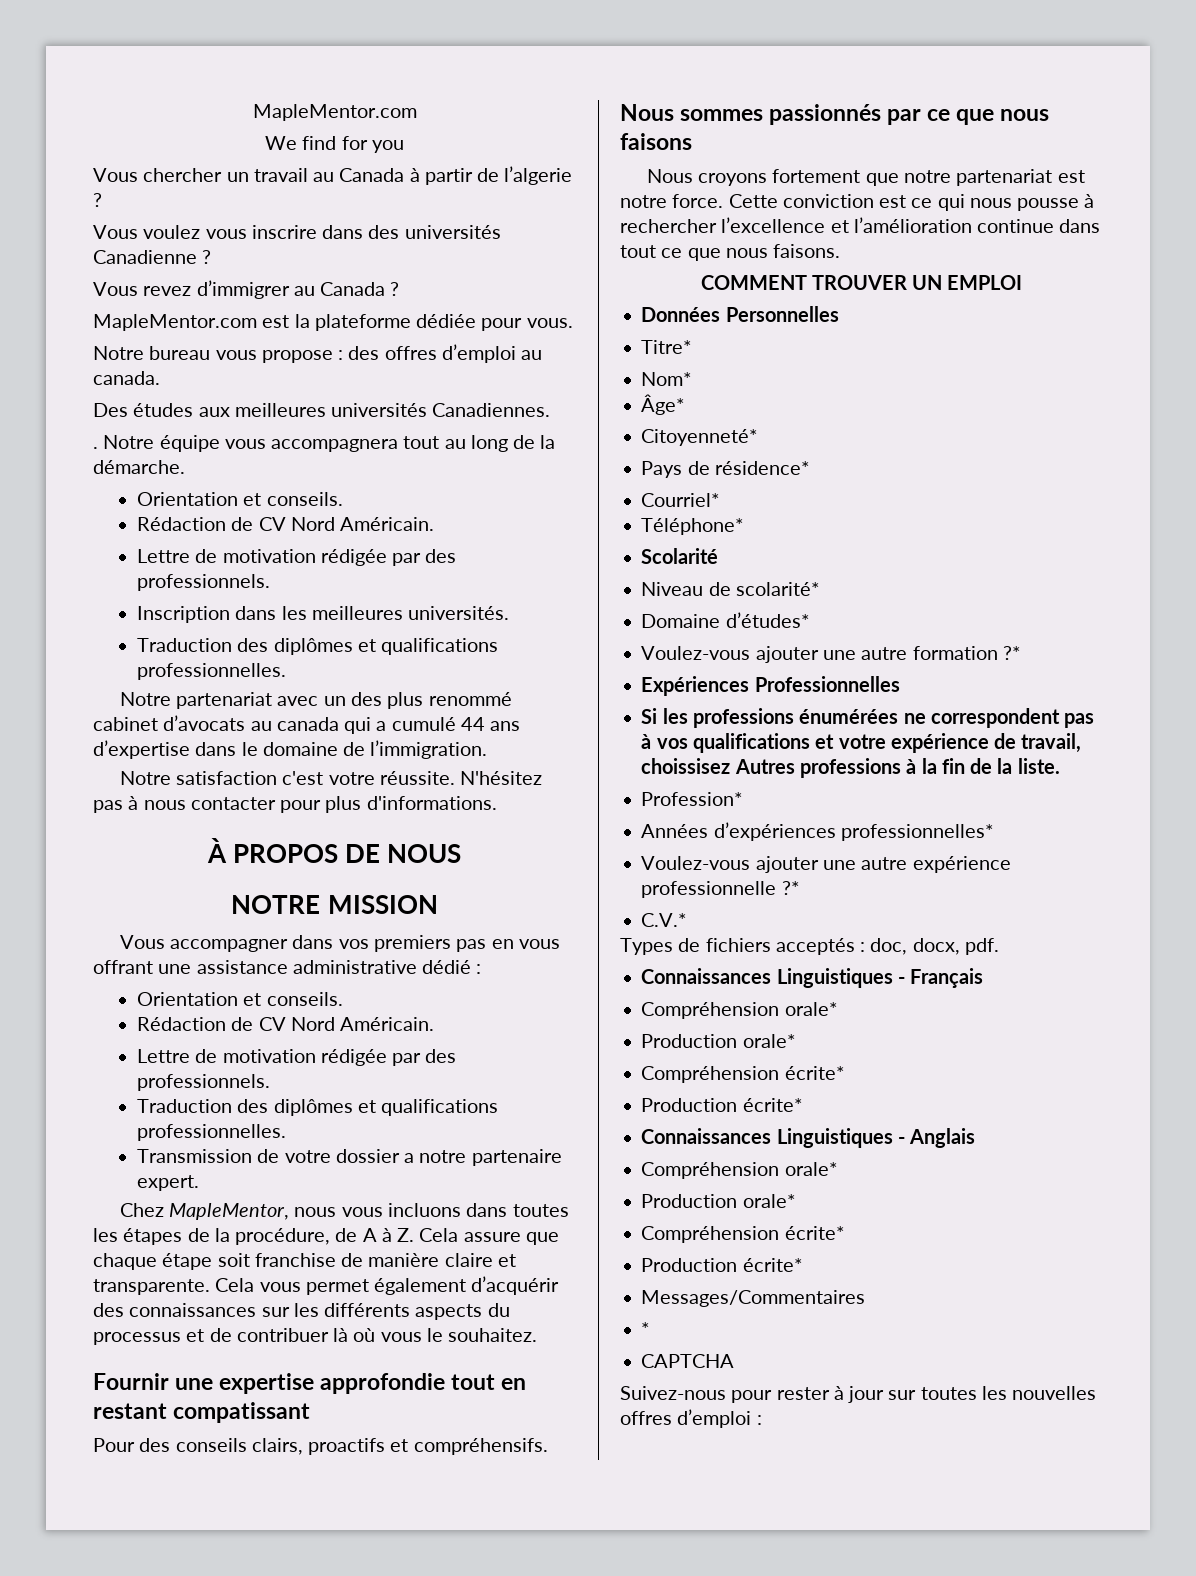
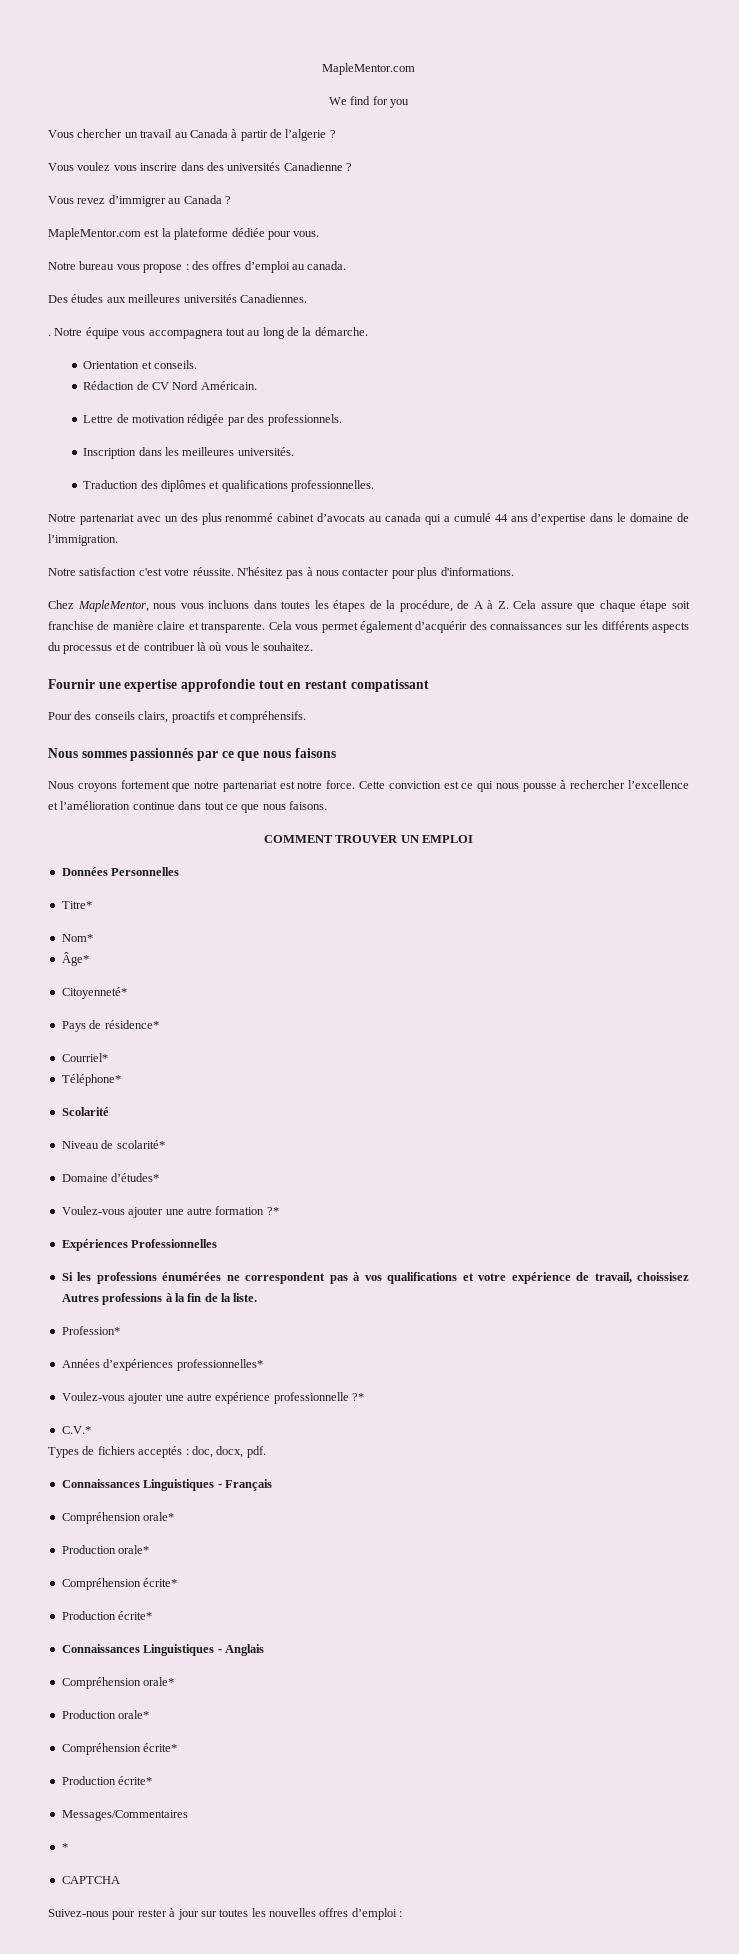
- À PROPOS DE NOUS
- NOTRE MISSION
- Vous accompagner dans vos premiers pas en vous offrant une assistance administrative dédié :
- Orientation et conseils.
- Rédaction de CV Nord Américain.
- Lettre de motivation rédigée par des professionnels.
- Traduction des diplômes et qualifications professionnelles.
- Transmission de votre dossier a notre partenaire expert.

